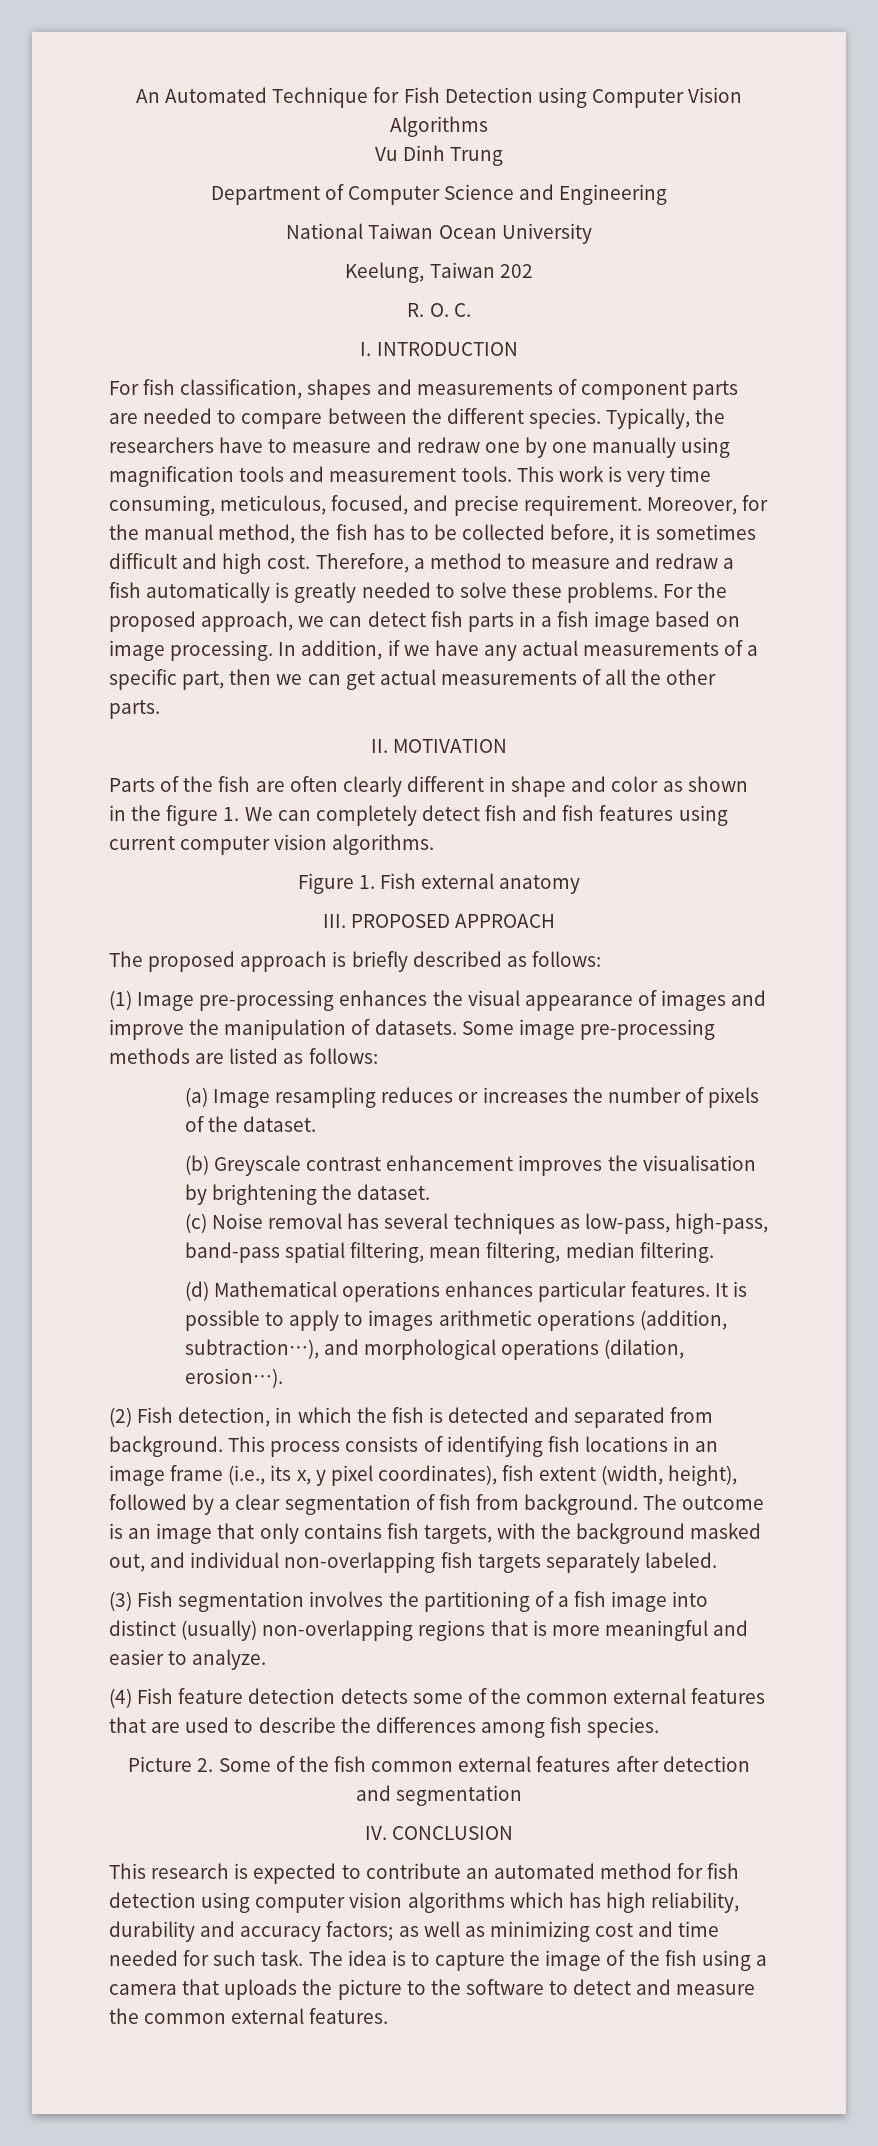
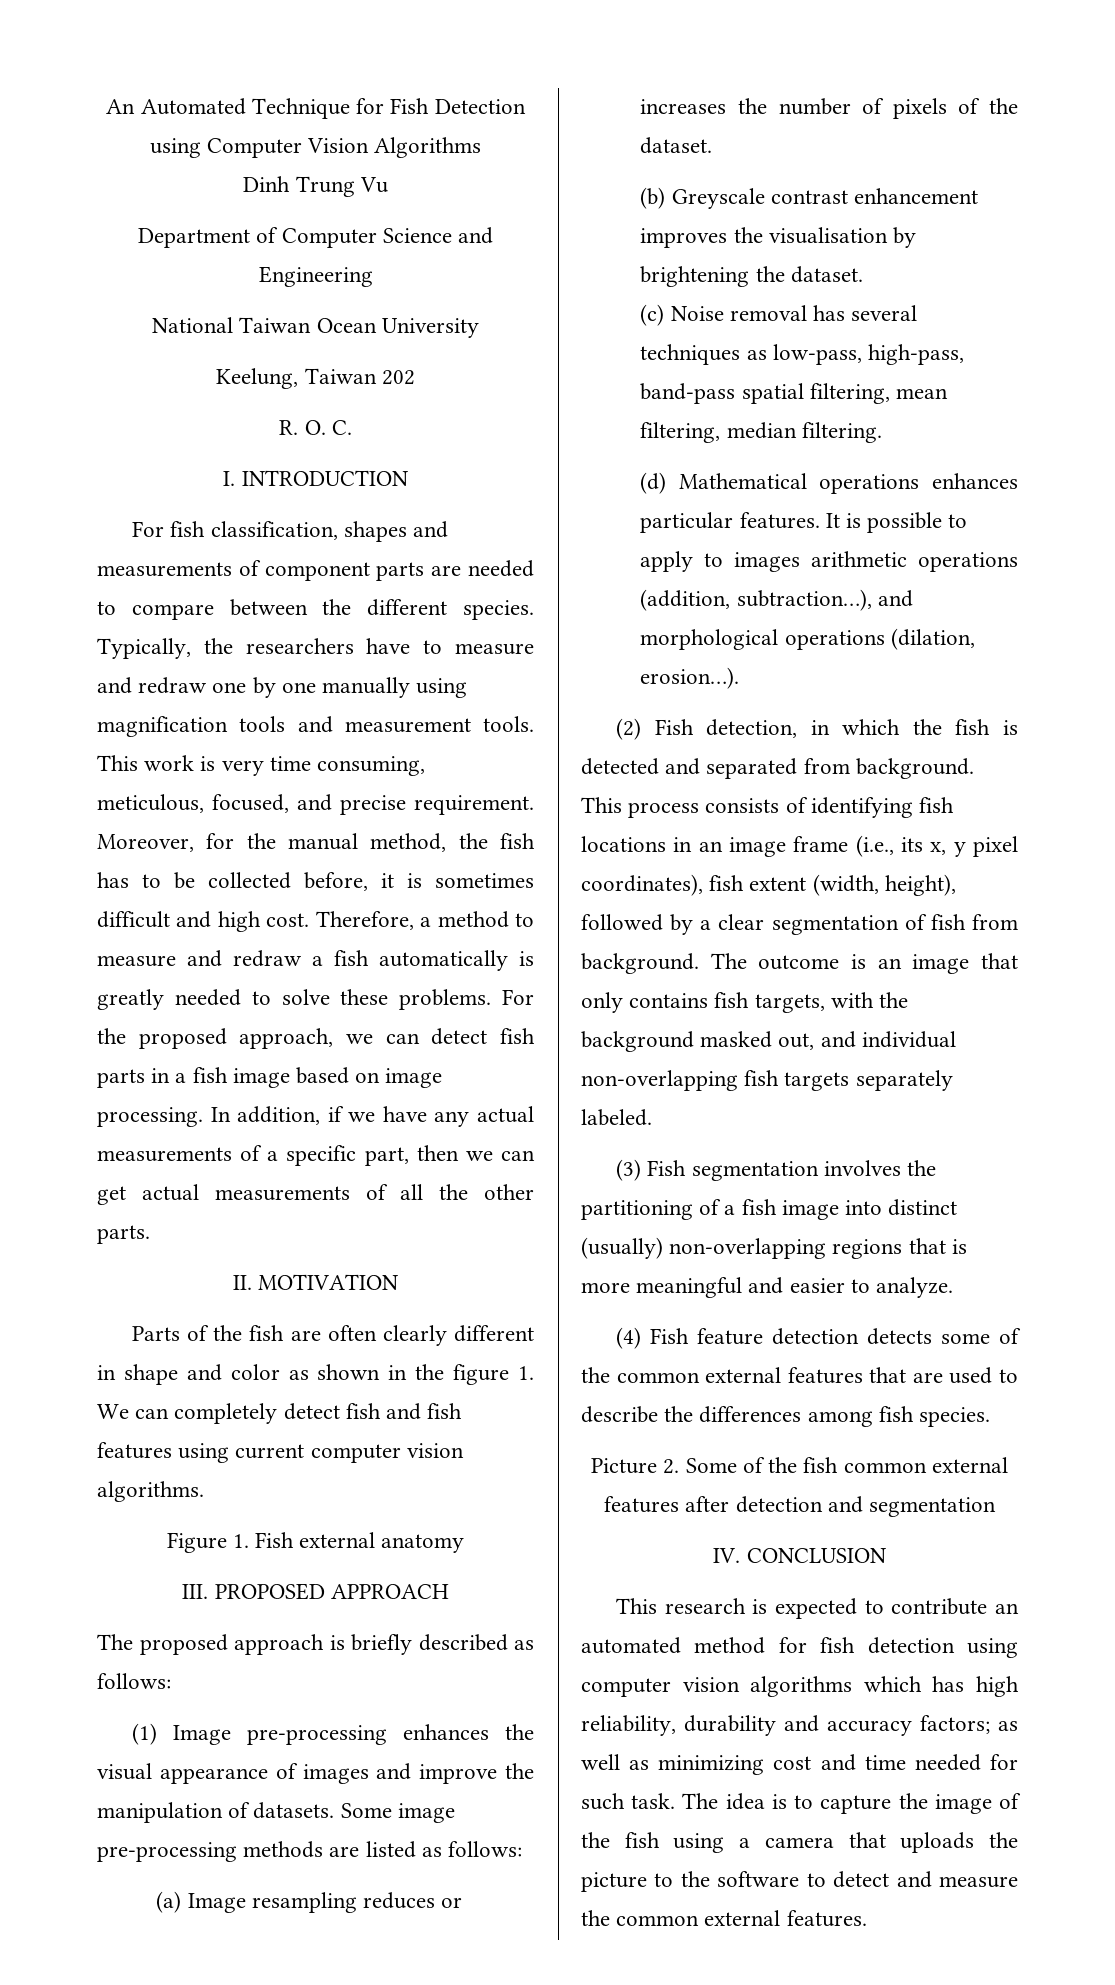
- Vu Dinh Trung
+ Dinh Trung Vu

